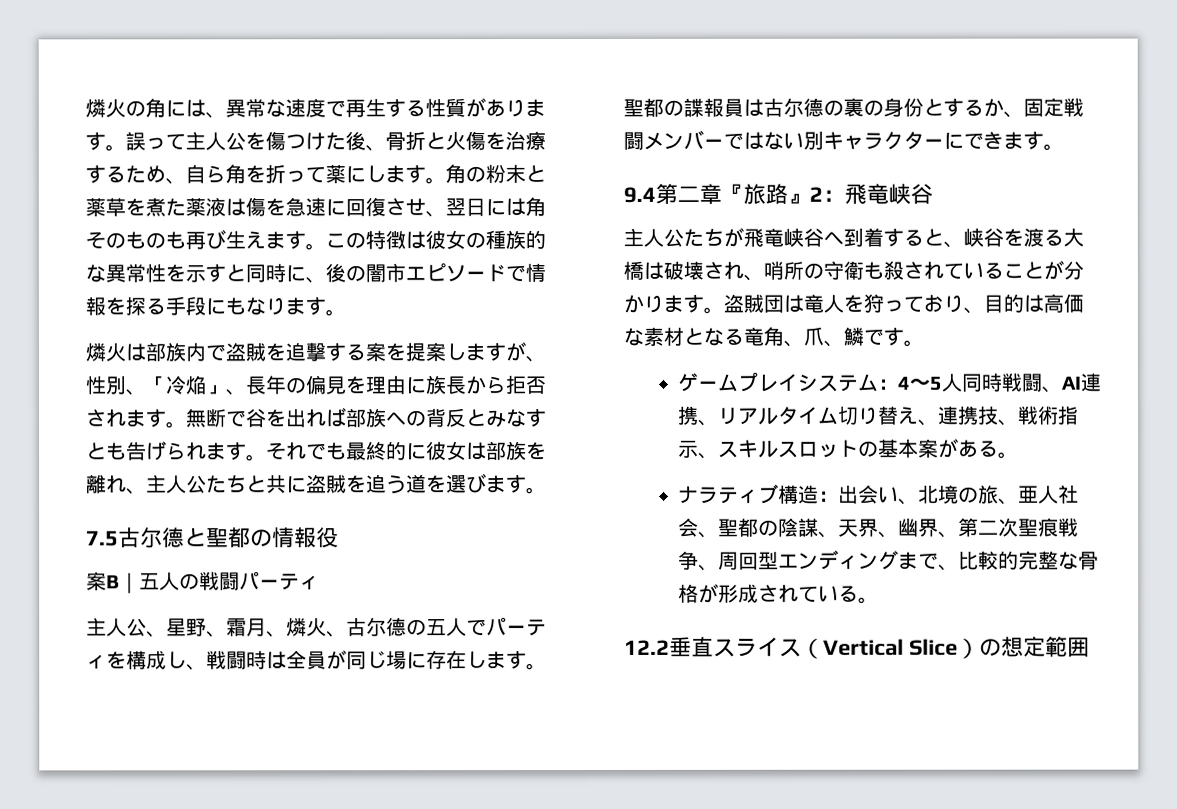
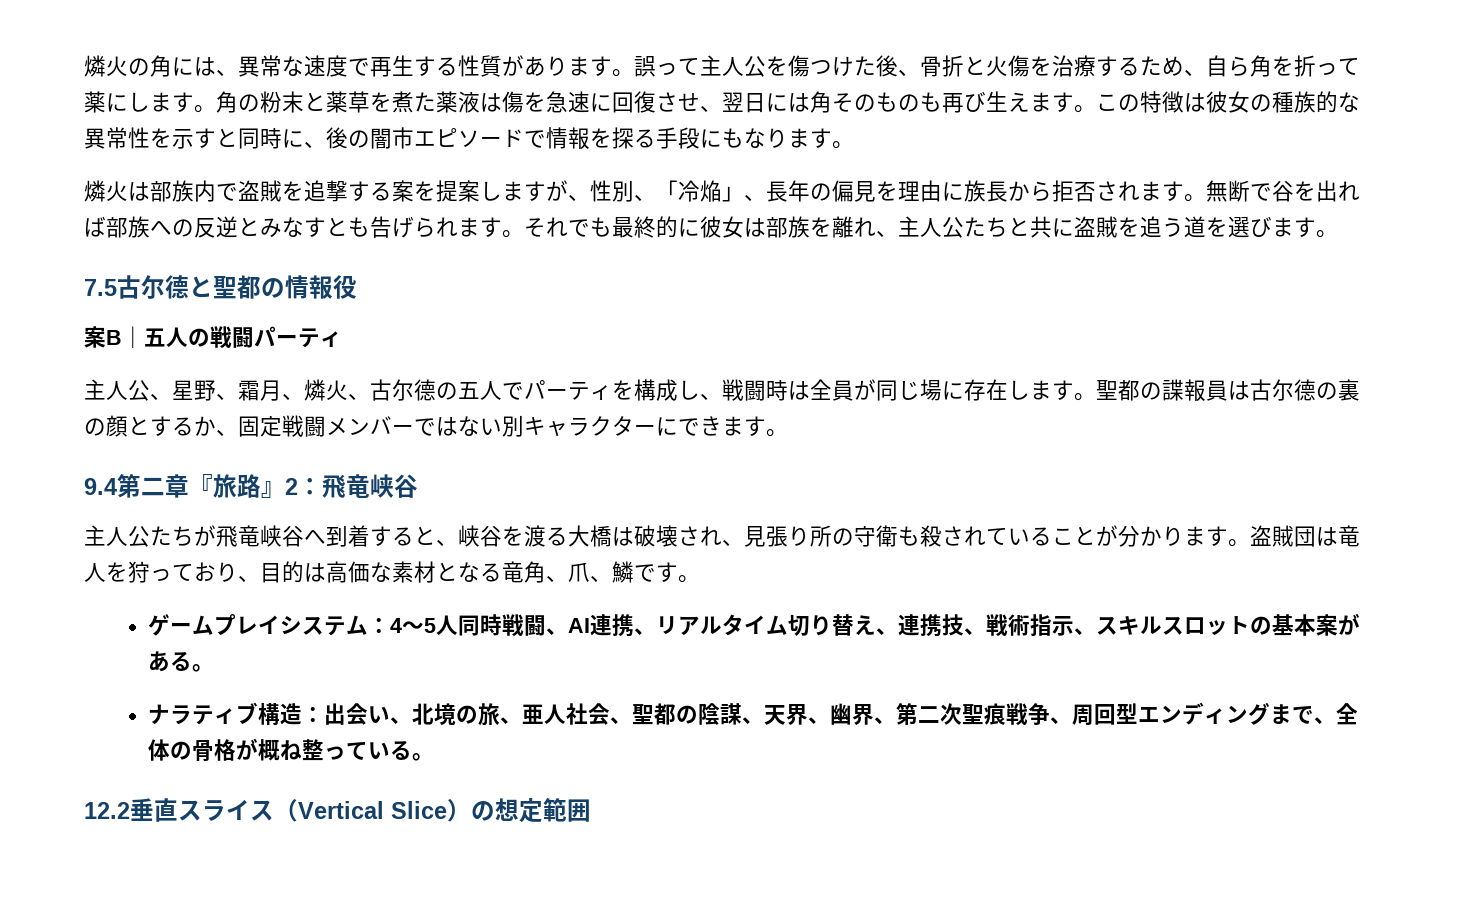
- 無断で谷を出れば部族への背反とみなすとも告げられます。
+ 無断で谷を出れば部族への反逆とみなすとも告げられます。
- 聖都の諜報員は古尔德の裏の身份とするか、固定戦闘メンバーではない別キャラクターにできます。
+ 聖都の諜報員は古尔德の裏の顔とするか、固定戦闘メンバーではない別キャラクターにできます。
- 主人公たちが飛竜峡谷へ到着すると、峡谷を渡る大橋は破壊され、哨所の守衛も殺されていることが分かります。
+ 主人公たちが飛竜峡谷へ到着すると、峡谷を渡る大橋は破壊され、見張り所の守衛も殺されていることが分かります。
- ナラティブ構造：出会い、北境の旅、亜人社会、聖都の陰謀、天界、幽界、第二次聖痕戦争、周回型エンディングまで、比較的完整な骨格が形成されている。
+ ナラティブ構造：出会い、北境の旅、亜人社会、聖都の陰謀、天界、幽界、第二次聖痕戦争、周回型エンディングまで、全体の骨格が概ね整っている。

